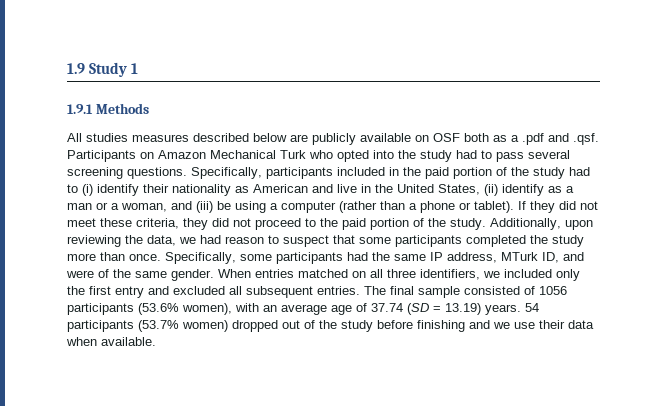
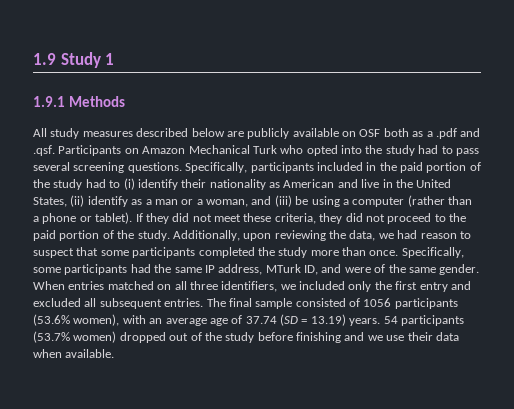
- All studies measures described below are publicly available on OSF both as a .pdf and .qsf. Participants on Amazon Mechanical Turk who opted into the study had to pass several screening questions.
+ All study measures described below are publicly available on OSF both as a .pdf and .qsf. Participants on Amazon Mechanical Turk who opted into the study had to pass several screening questions.

